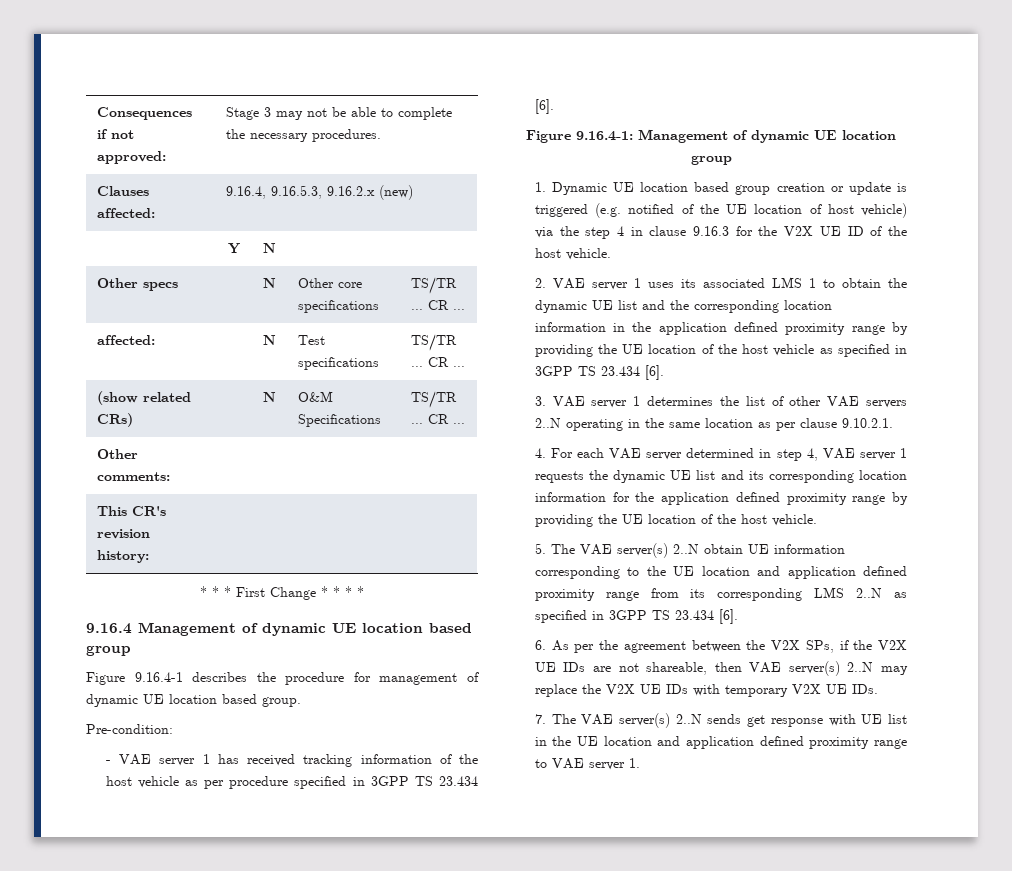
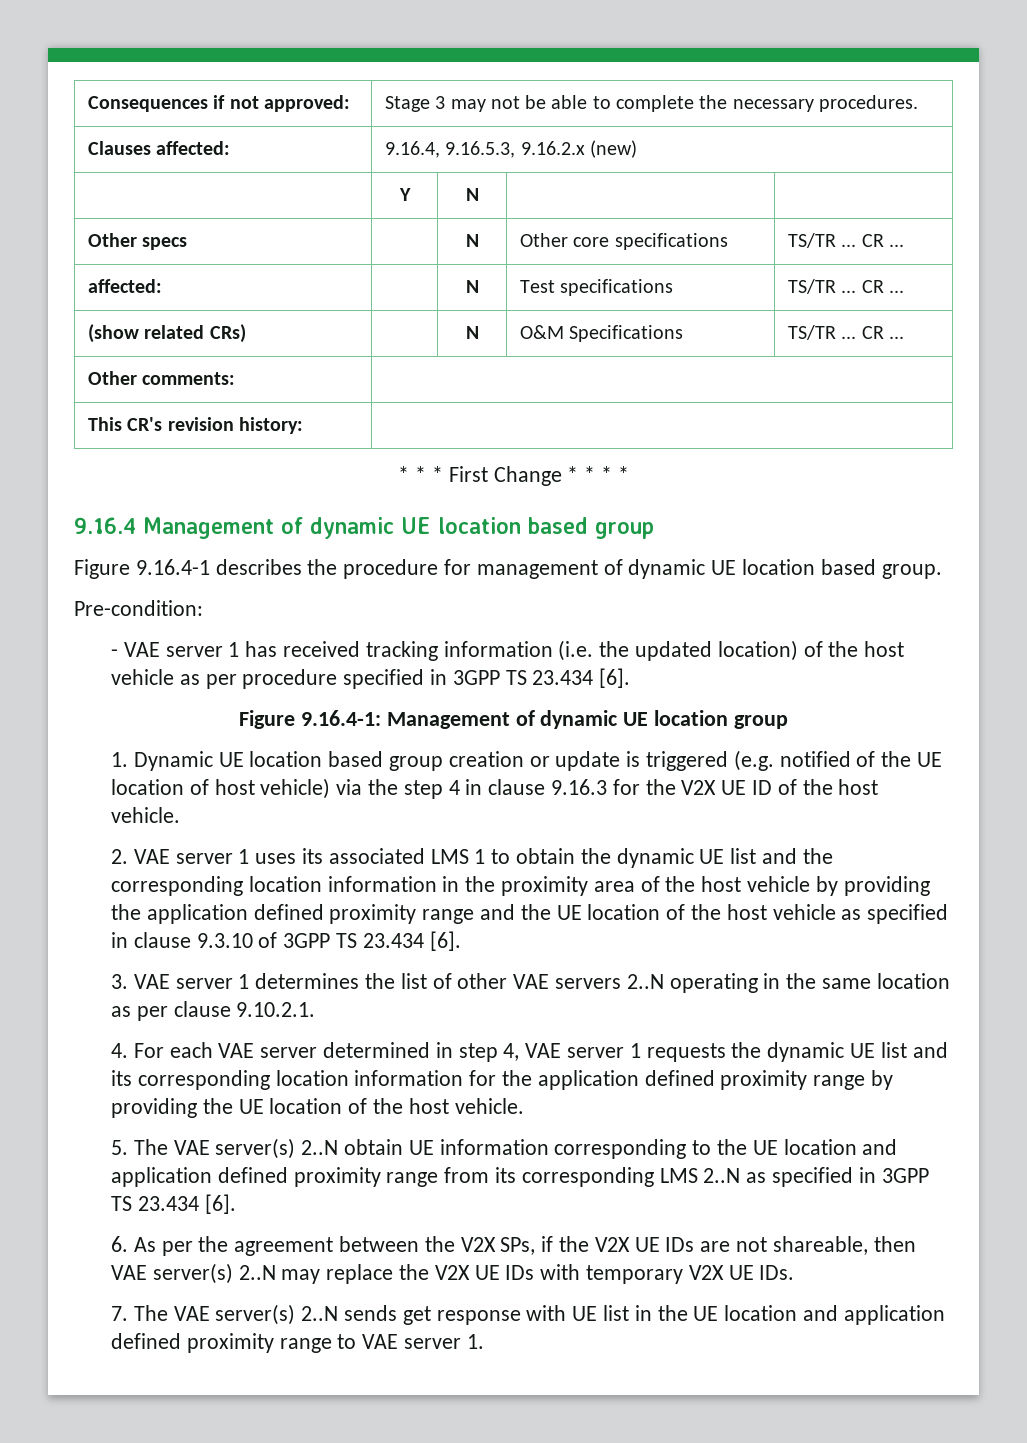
- - VAE server 1 has received tracking information of the host vehicle as per procedure specified in 3GPP TS 23.434 [6].
+ - VAE server 1 has received tracking information (i.e. the updated location) of the host vehicle as per procedure specified in 3GPP TS 23.434 [6].
- 2. VAE server 1 uses its associated LMS 1 to obtain the dynamic UE list and the corresponding location information in the application defined proximity range by providing the UE location of the host vehicle as specified in 3GPP TS 23.434 [6].
+ 2. VAE server 1 uses its associated LMS 1 to obtain the dynamic UE list and the corresponding location information in the proximity area of the host vehicle by providing the application defined proximity range and the UE location of the host vehicle as specified in clause 9.3.10 of 3GPP TS 23.434 [6].

